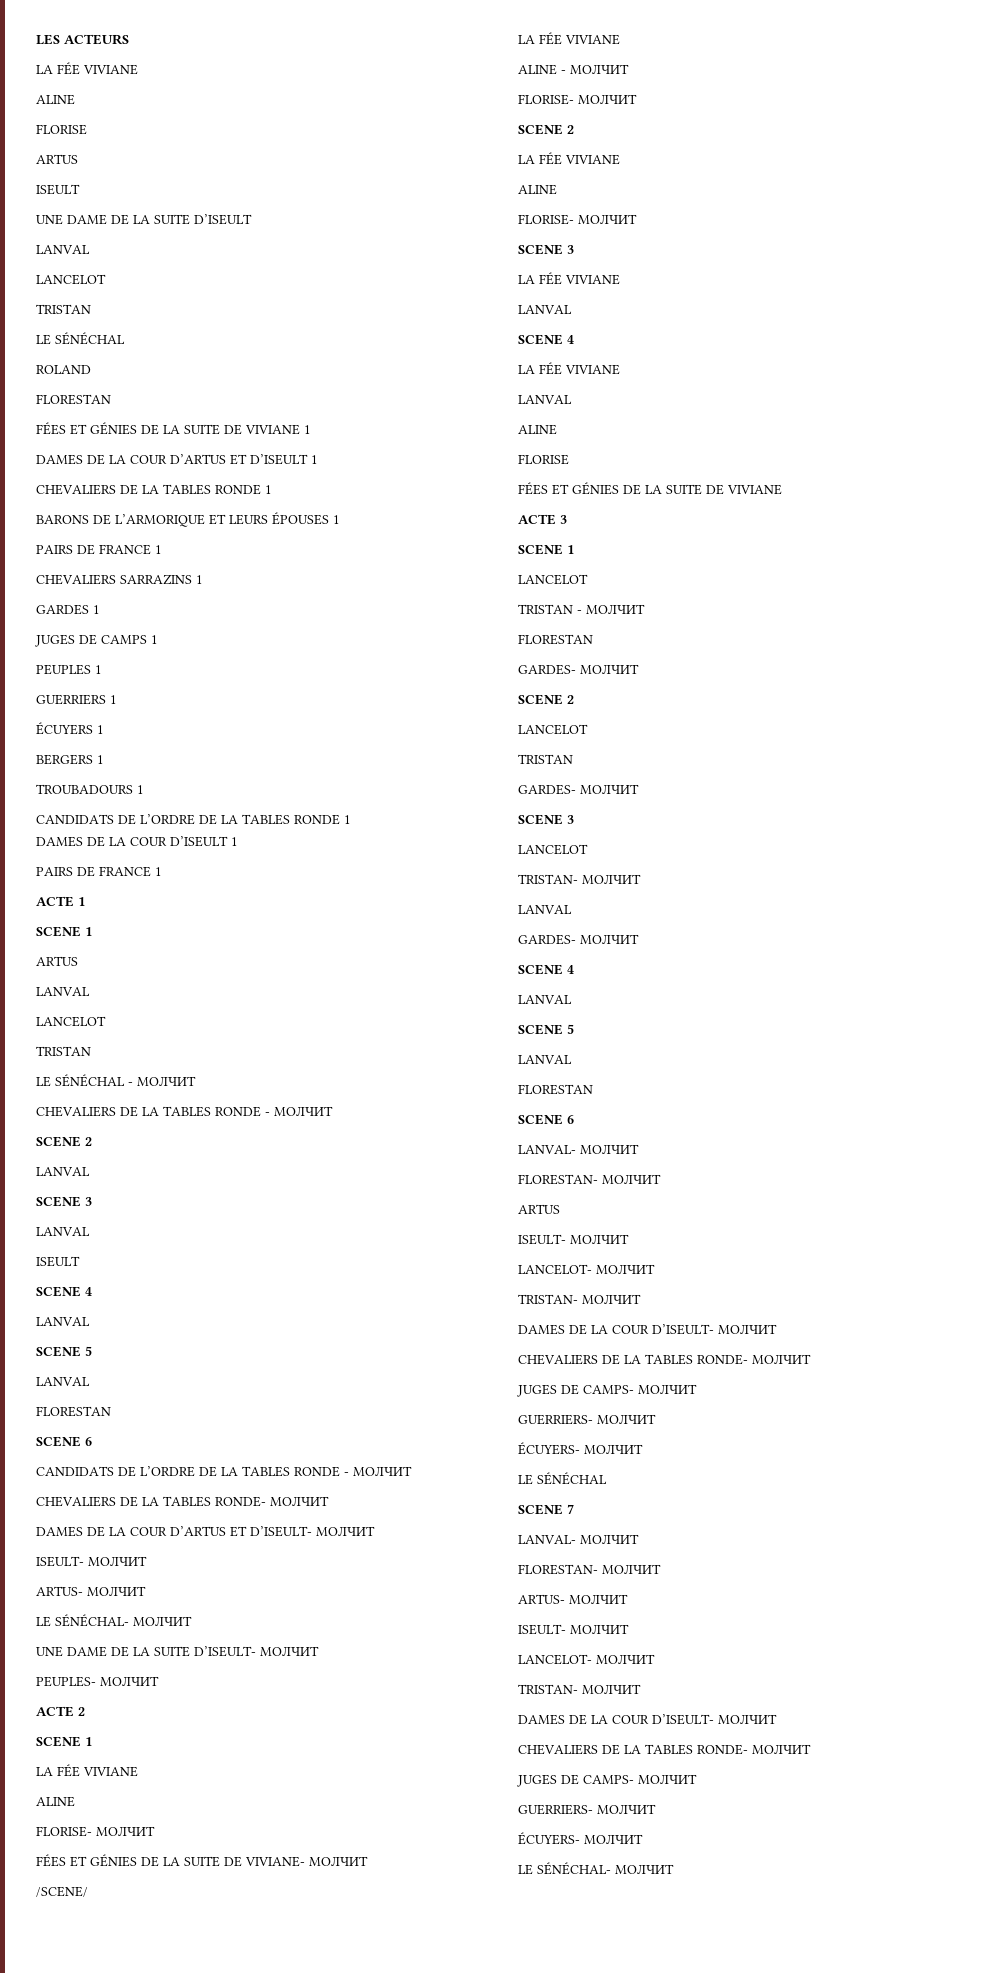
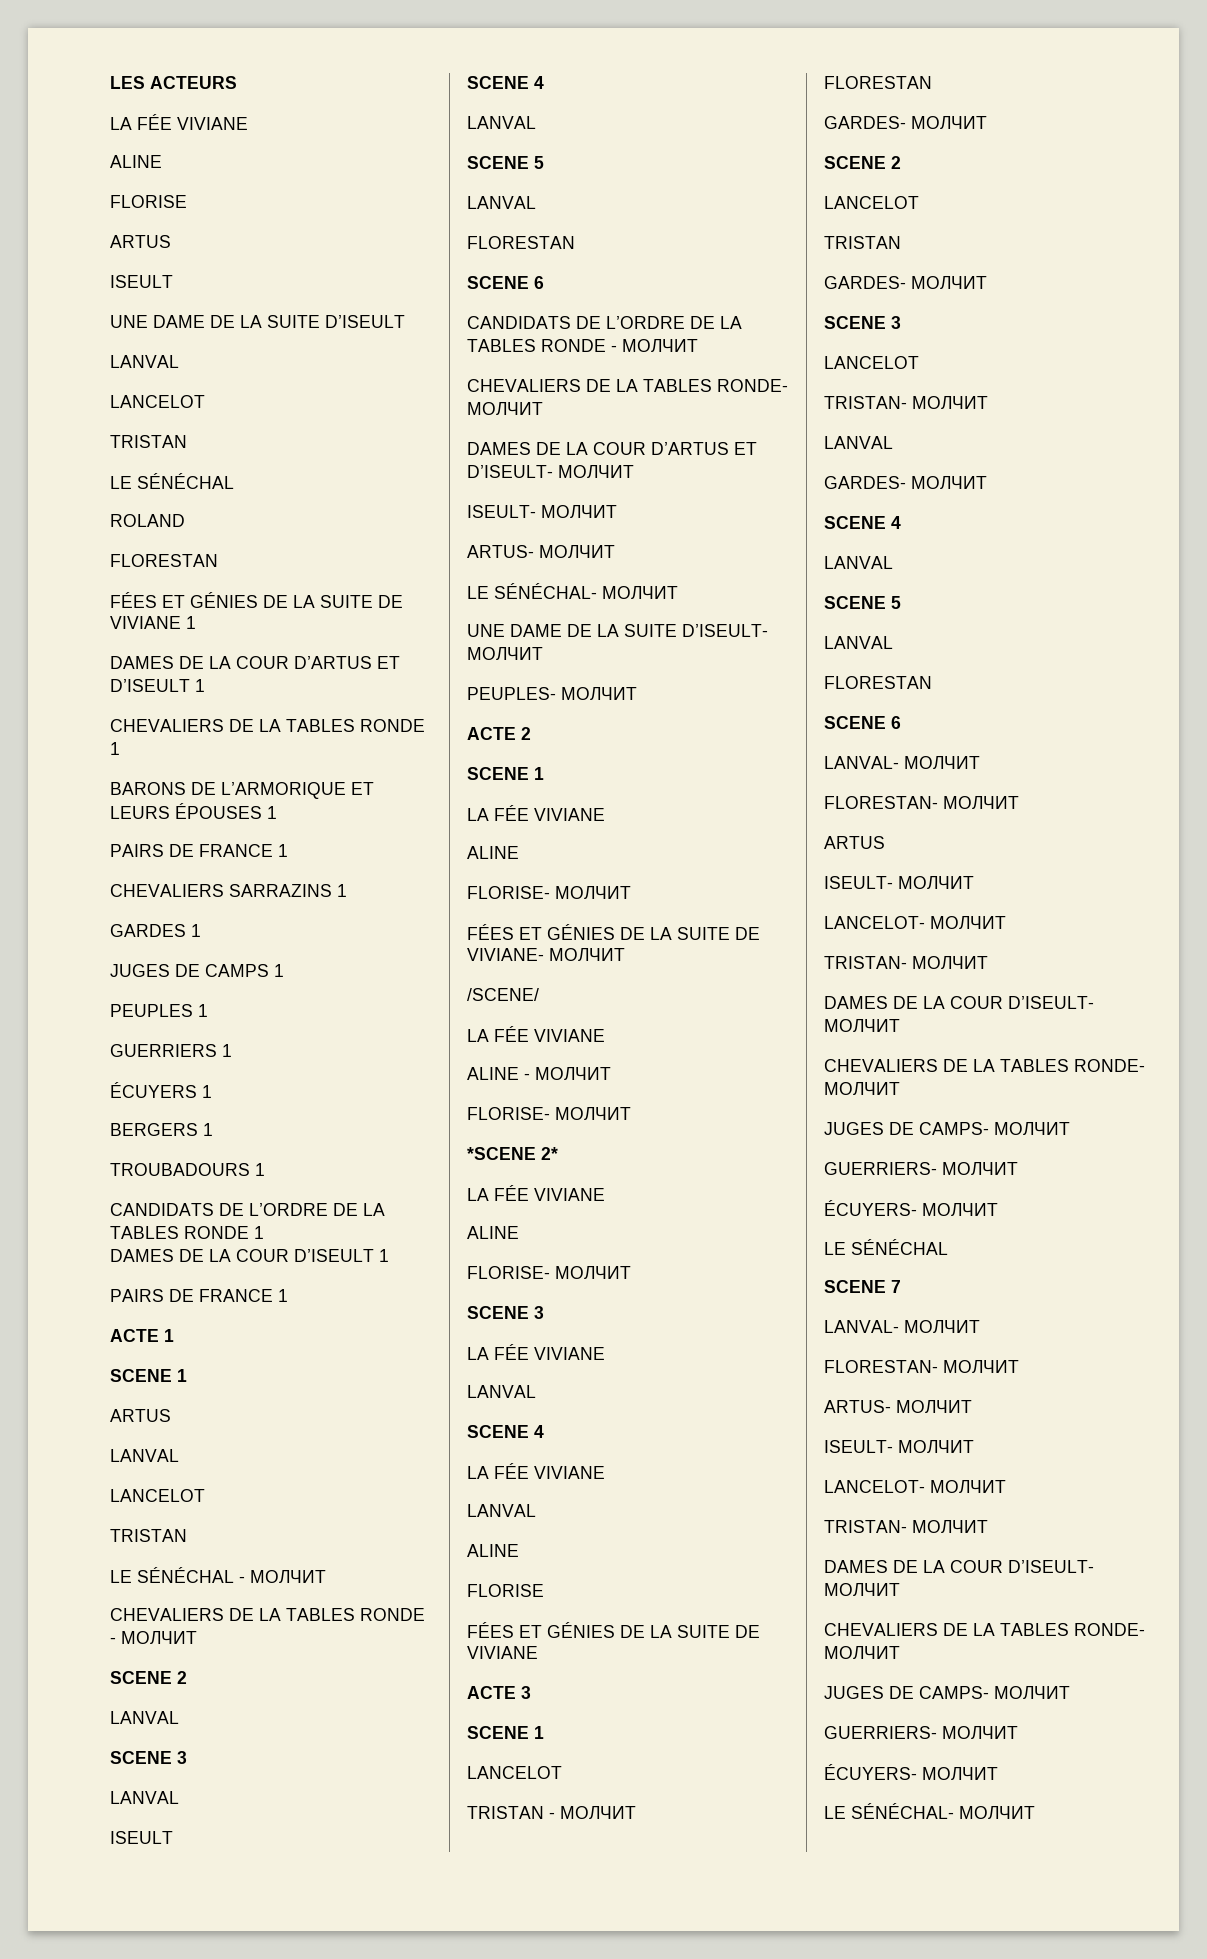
  ALINE - МОЛЧИТ
  FLORISE- МОЛЧИТ
- SCENE 2
+ *SCENE 2*

